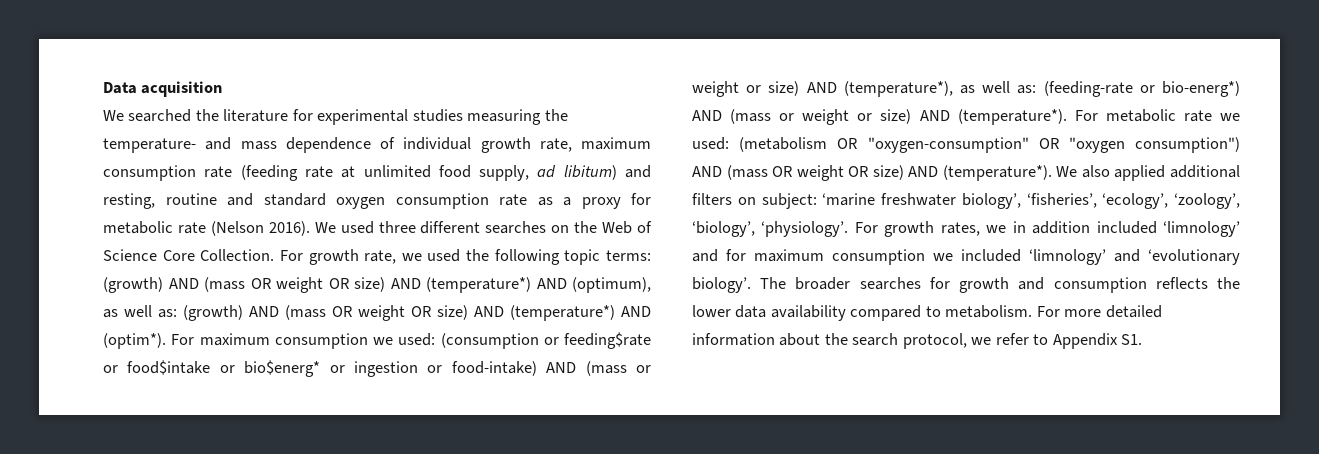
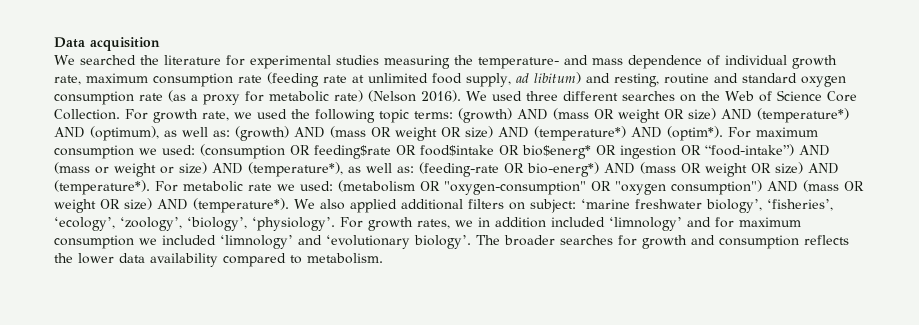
- We searched the literature for experimental studies measuring the temperature- and mass dependence of individual growth rate, maximum consumption rate (feeding rate at unlimited food supply, ad libitum) and resting, routine and standard oxygen consumption rate as a proxy for metabolic rate (Nelson 2016).
+ We searched the literature for experimental studies measuring the temperature- and mass dependence of individual growth rate, maximum consumption rate (feeding rate at unlimited food supply, ad libitum) and resting, routine and standard oxygen consumption rate (as a proxy for metabolic rate) (Nelson 2016).
- For maximum consumption we used: (consumption or feeding$rate or food$intake or bio$energ* or ingestion or food-intake) AND (mass or weight or size) AND (temperature*), as well as: (feeding-rate or bio-energ*) AND (mass or weight or size) AND (temperature*).
+ For maximum consumption we used: (consumption OR feeding$rate OR food$intake OR bio$energ* OR ingestion OR “food-intake”) AND (mass or weight or size) AND (temperature*), as well as: (feeding-rate OR bio-energ*) AND (mass OR weight OR size) AND (temperature*).
- For more detailed information about the search protocol, we refer to Appendix S1.

